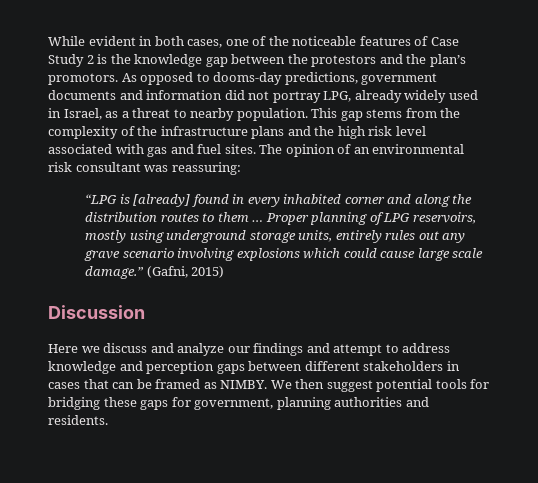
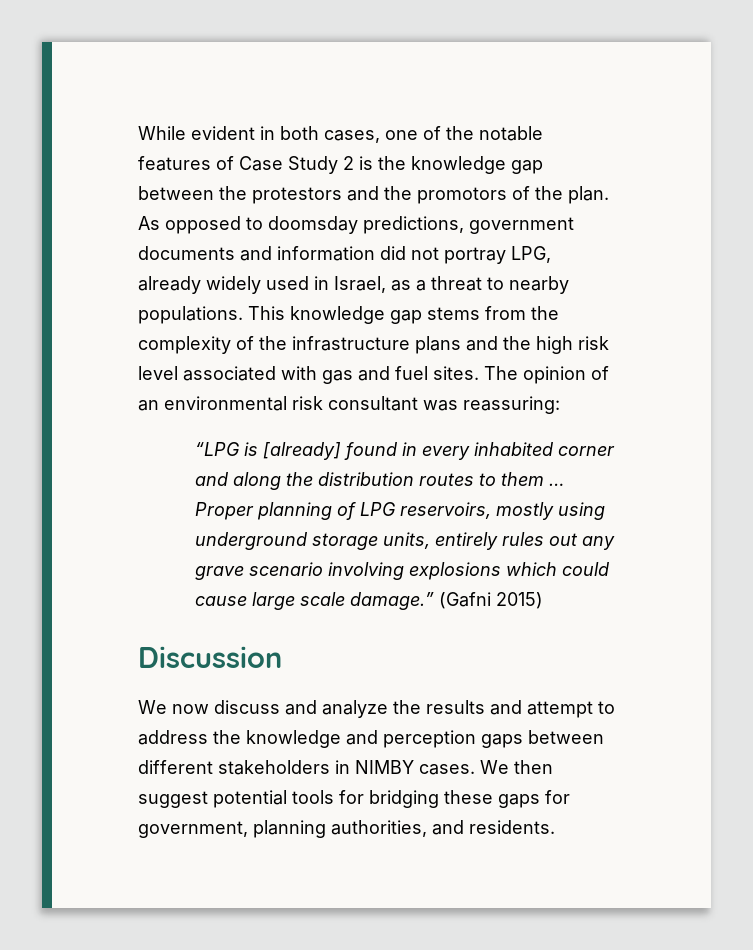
- While evident in both cases, one of the noticeable features of Case Study 2 is the knowledge gap between the protestors and the plan’s promotors.
+ While evident in both cases, one of the notable features of Case Study 2 is the knowledge gap between the protestors and the promotors of the plan.
- As opposed to dooms-day predictions, government documents and information did not portray LPG, already widely used in Israel, as a threat to nearby population. This gap stems from the complexity of the infrastructure plans and the high risk level associated with gas and fuel sites.
+ As opposed to doomsday predictions, government documents and information did not portray LPG, already widely used in Israel, as a threat to nearby populations. This knowledge gap stems from the complexity of the infrastructure plans and the high risk level associated with gas and fuel sites.
- (Gafni, 2015)
+ (Gafni 2015)
- Here we discuss and analyze our findings and attempt to address knowledge and perception gaps between different stakeholders in cases that can be framed as NIMBY.
+ We now discuss and analyze the results and attempt to address the knowledge and perception gaps between different stakeholders in NIMBY cases.
- We then suggest potential tools for bridging these gaps for government, planning authorities and residents.
+ We then suggest potential tools for bridging these gaps for government, planning authorities, and residents.

